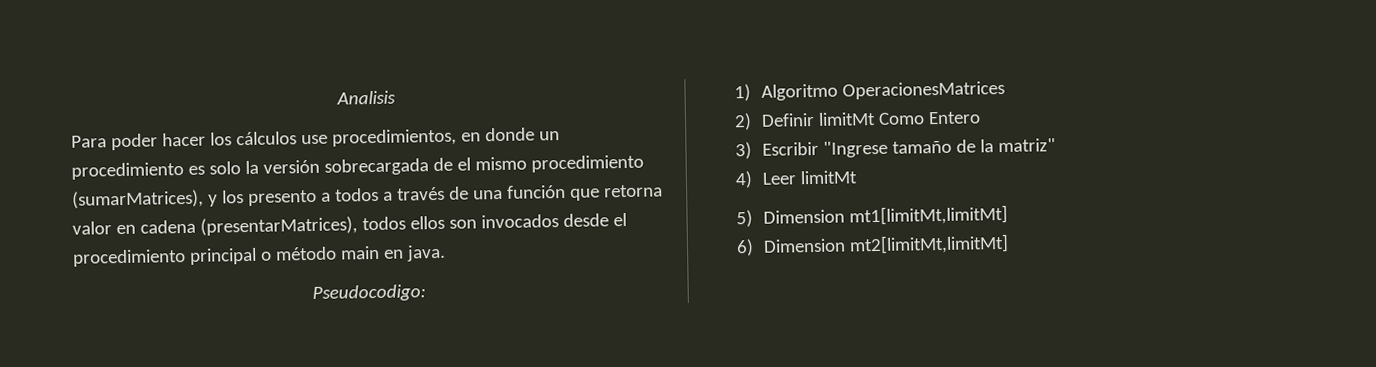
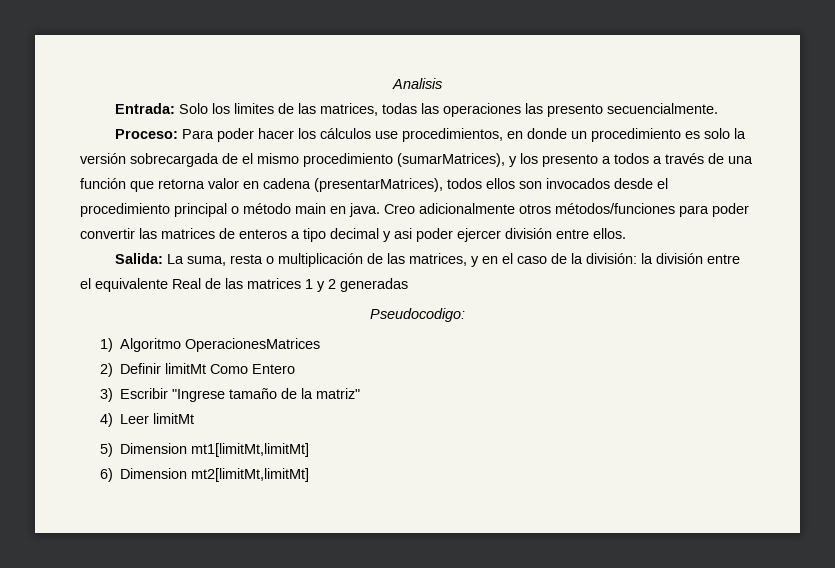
- Para poder hacer los cálculos use procedimientos, en donde un procedimiento es solo la versión sobrecargada de el mismo procedimiento (sumarMatrices), y los presento a todos a través de una función que retorna valor en cadena (presentarMatrices), todos ellos son invocados desde el procedimiento principal o método main en java.
+ Entrada: Solo los limites de las matrices, todas las operaciones las presento secuencialmente.
+ Proceso: Para poder hacer los cálculos use procedimientos, en donde un procedimiento es solo la versión sobrecargada de el mismo procedimiento (sumarMatrices), y los presento a todos a través de una función que retorna valor en cadena (presentarMatrices), todos ellos son invocados desde el procedimiento principal o método main en java. Creo adicionalmente otros métodos/funciones para poder convertir las matrices de enteros a tipo decimal y asi poder ejercer división entre ellos.
+ Salida: La suma, resta o multiplicación de las matrices, y en el caso de la división: la división entre el equivalente Real de las matrices 1 y 2 generadas

